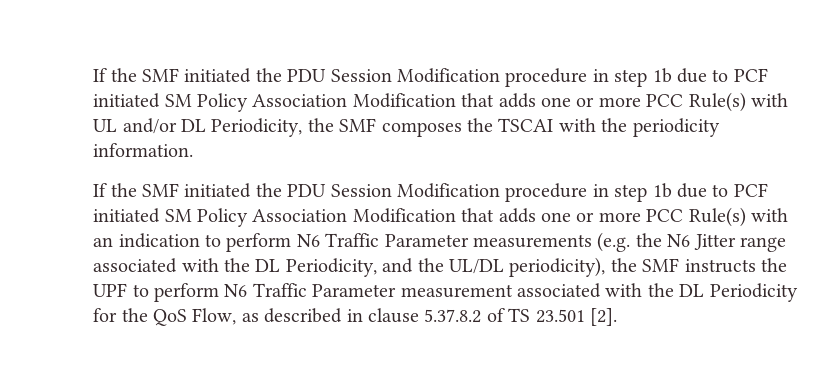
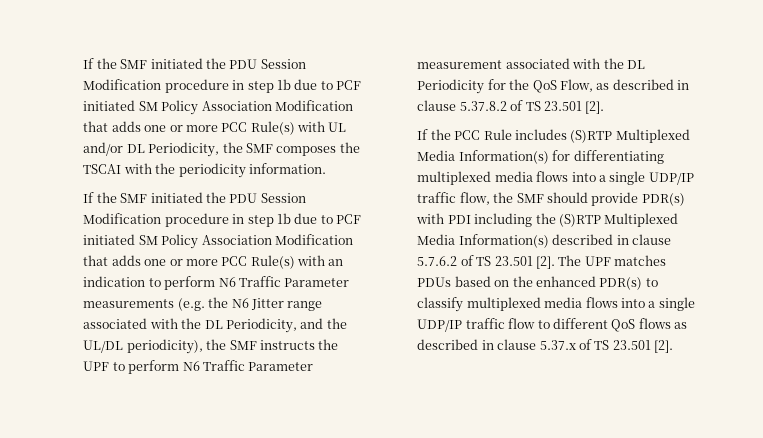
+ If the PCC Rule includes (S)RTP Multiplexed Media Information(s) for differentiating multiplexed media flows into a single UDP/IP traffic flow, the SMF should provide PDR(s) with PDI including the (S)RTP Multiplexed Media Information(s) described in clause 5.7.6.2 of TS 23.501 [2]. The UPF matches PDUs based on the enhanced PDR(s) to classify multiplexed media flows into a single UDP/IP traffic flow to different QoS flows as described in clause 5.37.x of TS 23.501 [2].

